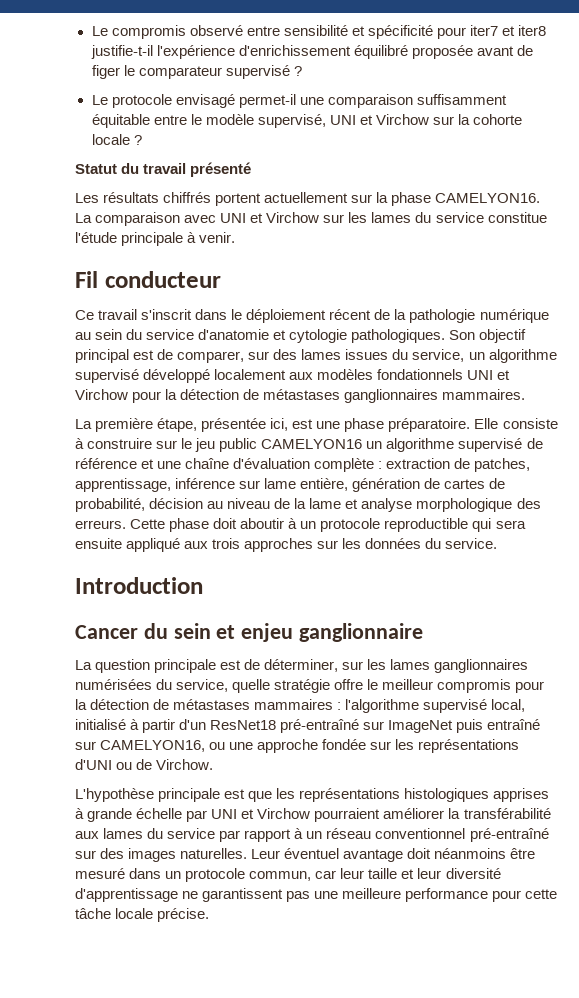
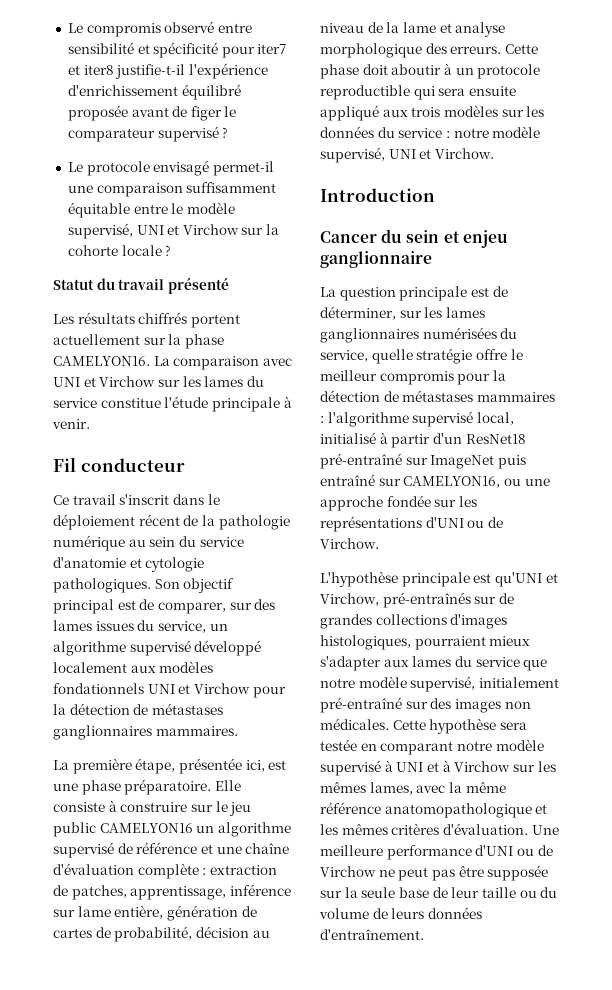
- Cette phase doit aboutir à un protocole reproductible qui sera ensuite appliqué aux trois approches sur les données du service.
+ Cette phase doit aboutir à un protocole reproductible qui sera ensuite appliqué aux trois modèles sur les données du service : notre modèle supervisé, UNI et Virchow.
- L'hypothèse principale est que les représentations histologiques apprises à grande échelle par UNI et Virchow pourraient améliorer la transférabilité aux lames du service par rapport à un réseau conventionnel pré-entraîné sur des images naturelles. Leur éventuel avantage doit néanmoins être mesuré dans un protocole commun, car leur taille et leur diversité d'apprentissage ne garantissent pas une meilleure performance pour cette tâche locale précise.
+ L'hypothèse principale est qu'UNI et Virchow, pré-entraînés sur de grandes collections d'images histologiques, pourraient mieux s'adapter aux lames du service que notre modèle supervisé, initialement pré-entraîné sur des images non médicales. Cette hypothèse sera testée en comparant notre modèle supervisé à UNI et à Virchow sur les mêmes lames, avec la même référence anatomopathologique et les mêmes critères d'évaluation. Une meilleure performance d'UNI ou de Virchow ne peut pas être supposée sur la seule base de leur taille ou du volume de leurs données d'entraînement.

